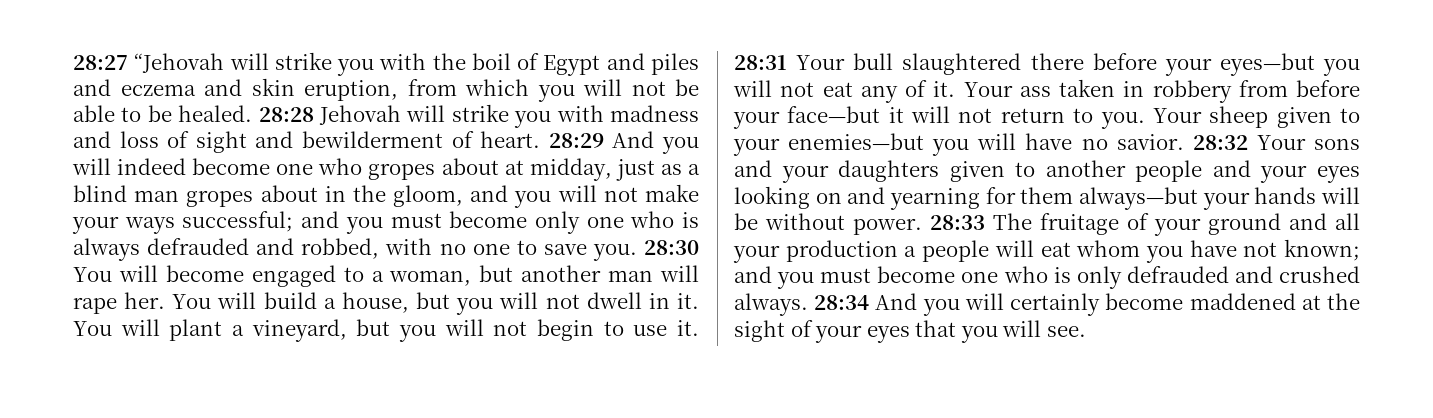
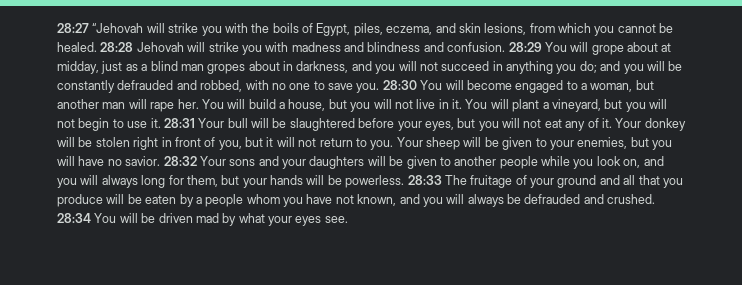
- 28:27 “Jehovah will strike you with the boil of Egypt and piles and eczema and skin eruption, from which you will not be able to be healed.
+ 28:27 “Jehovah will strike you with the boils of Egypt, piles, eczema, and skin lesions, from which you cannot be healed.
- 28:28 Jehovah will strike you with madness and loss of sight and bewilderment of heart. 28:29 And you will indeed become one who gropes about at midday, just as a blind man gropes about in the gloom, and you will not make your ways successful; and you must become only one who is always defrauded and robbed, with no one to save you.
+ 28:28 Jehovah will strike you with madness and blindness and confusion. 28:29 You will grope about at midday, just as a blind man gropes about in darkness, and you will not succeed in anything you do; and you will be constantly defrauded and robbed, with no one to save you.
- You will build a house, but you will not dwell in it.
+ You will build a house, but you will not live in it.
- 28:31 Your bull slaughtered there before your eyes—but you will not eat any of it.
+ 28:31 Your bull will be slaughtered before your eyes, but you will not eat any of it.
- Your ass taken in robbery from before your face—but it will not return to you.
+ Your donkey will be stolen right in front of you, but it will not return to you.
- Your sheep given to your enemies—but you will have no savior.
+ Your sheep will be given to your enemies, but you will have no savior.
- 28:32 Your sons and your daughters given to another people and your eyes looking on and yearning for them always—but your hands will be without power.
+ 28:32 Your sons and your daughters will be given to another people while you look on, and you will always long for them, but your hands will be powerless.
- 28:33 The fruitage of your ground and all your production a people will eat whom you have not known; and you must become one who is only defrauded and crushed always. 28:34 And you will certainly become maddened at the sight of your eyes that you will see.
+ 28:33 The fruitage of your ground and all that you produce will be eaten by a people whom you have not known, and you will always be defrauded and crushed. 28:34 You will be driven mad by what your eyes see.

